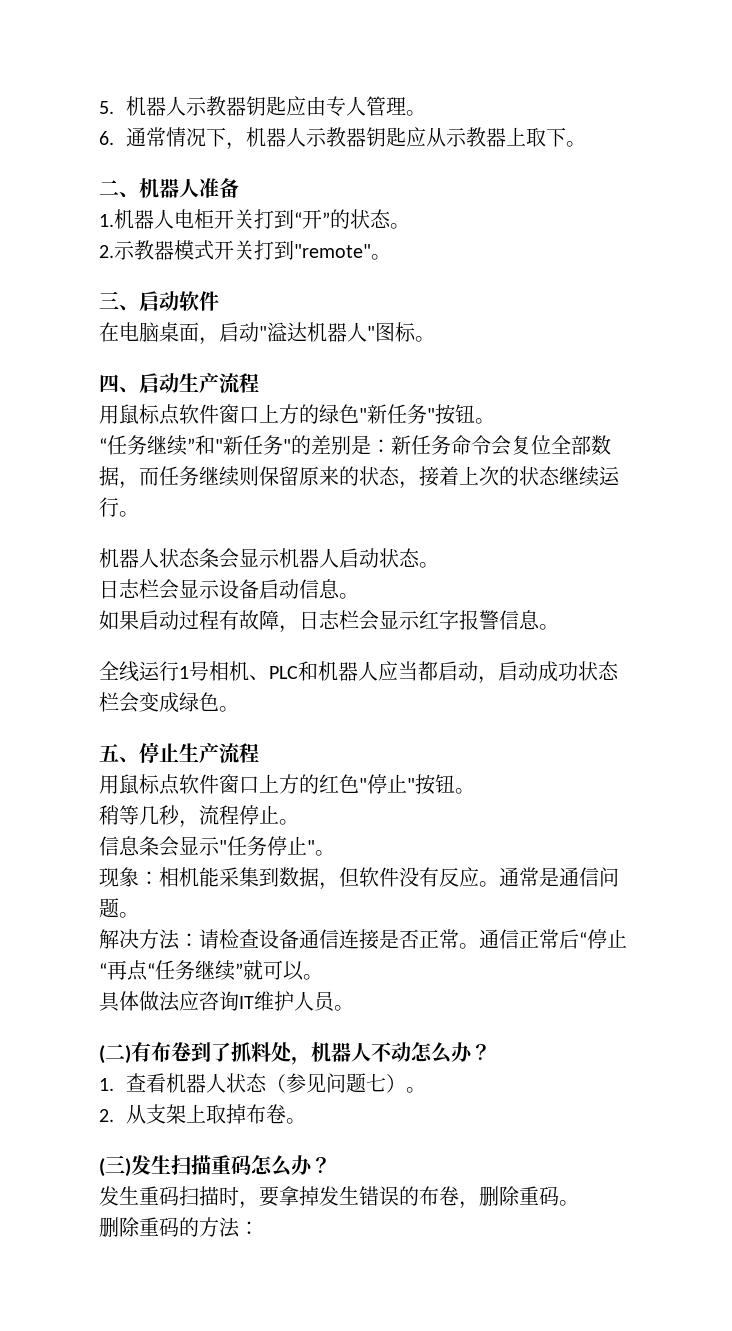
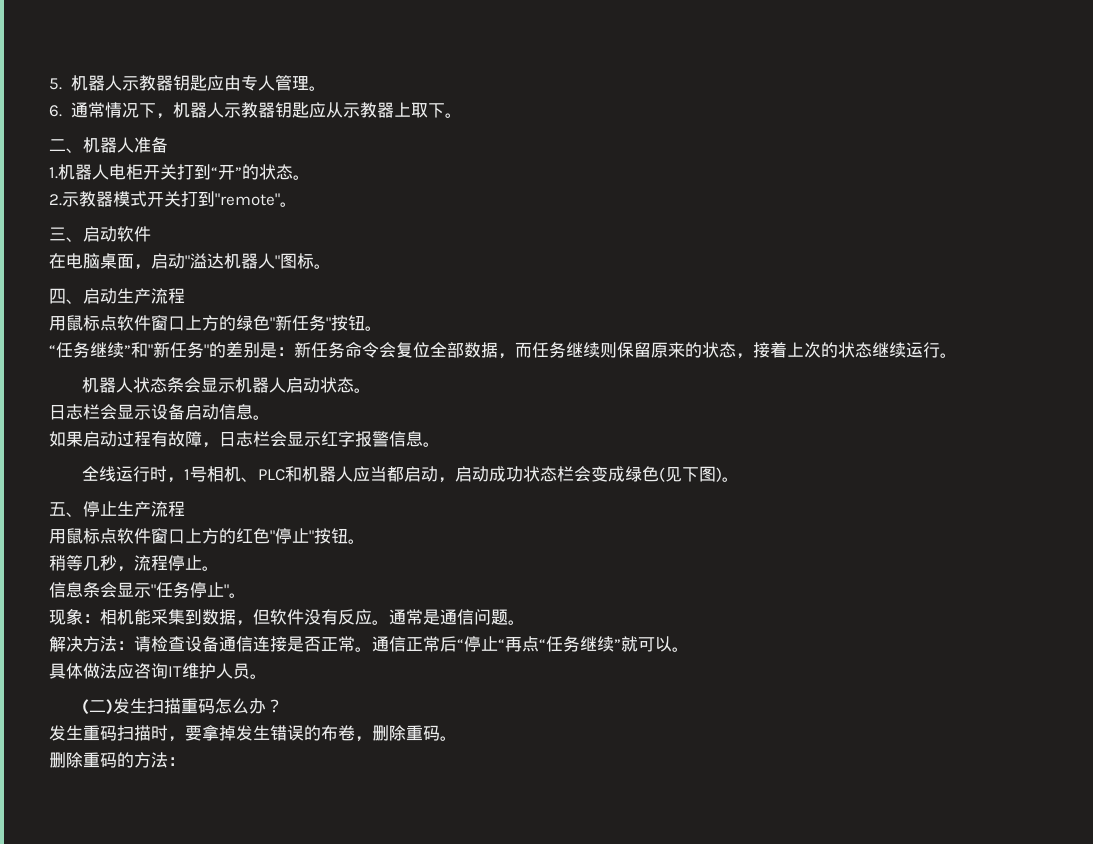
- 全线运行1号相机、PLC和机器人应当都启动，启动成功状态栏会变成绿色。
+ 全线运行时，1号相机、PLC和机器人应当都启动，启动成功状态栏会变成绿色(见下图)。
- (二)有布卷到了抓料处，机器人不动怎么办？
- 1.查看机器人状态（参见问题七）。
- 2.从支架上取掉布卷。
- (三)发生扫描重码怎么办？
+ (二)发生扫描重码怎么办？

